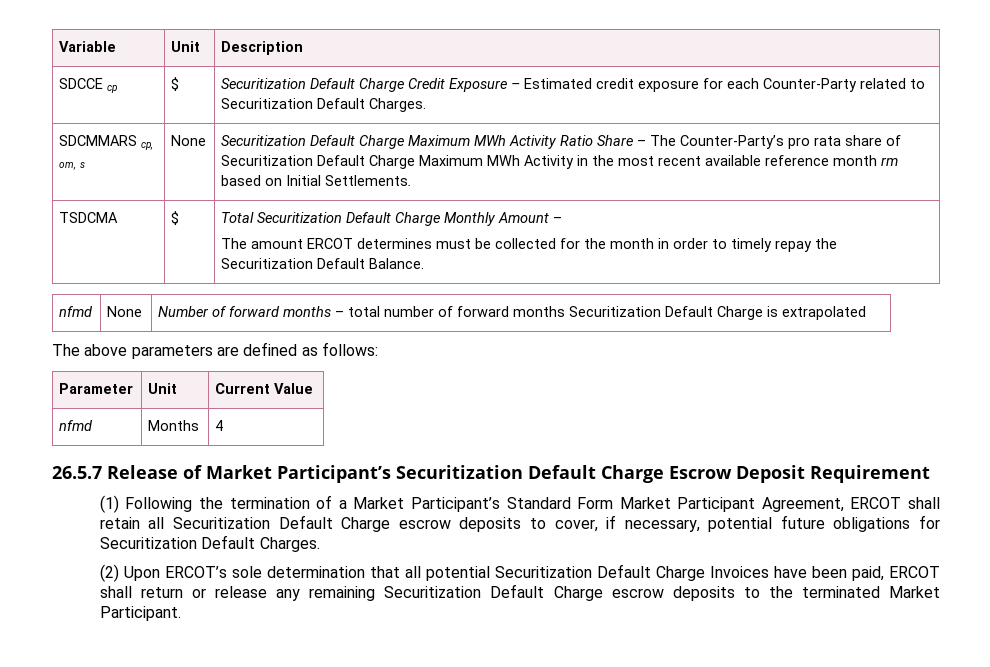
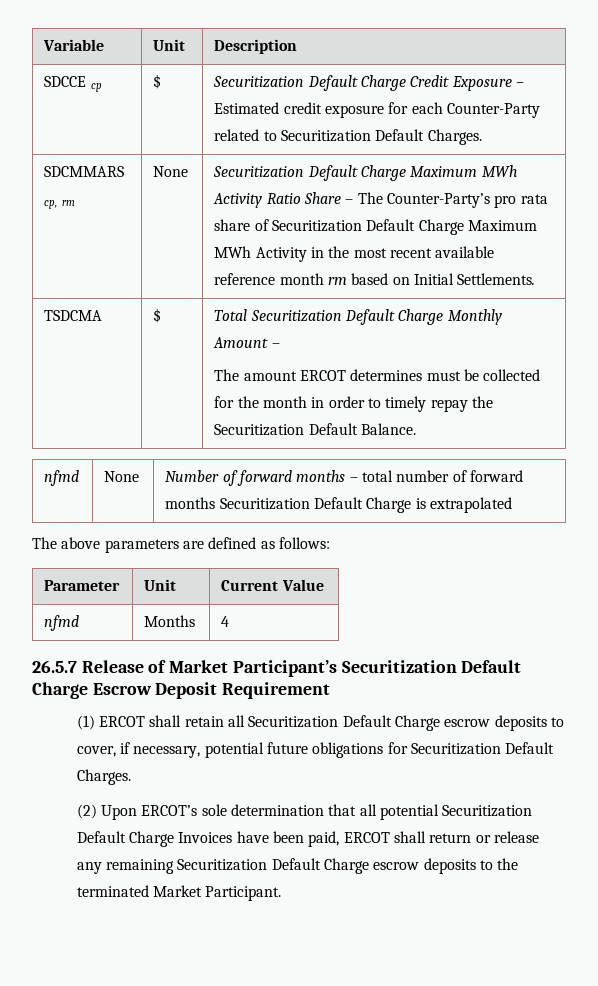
- SDCMMARS cp, om, s | None | Securitization Default Charge Maximum MWh Activity Ratio Share – The Counter-Party’s pro rata share of Securitization Default Charge Maximum MWh Activity in the most recent available reference month rm based on Initial Settlements.
+ SDCMMARS cp, rm | None | Securitization Default Charge Maximum MWh Activity Ratio Share – The Counter-Party’s pro rata share of Securitization Default Charge Maximum MWh Activity in the most recent available reference month rm based on Initial Settlements.
- (1) Following the termination of a Market Participant’s Standard Form Market Participant Agreement, ERCOT shall retain all Securitization Default Charge escrow deposits to cover, if necessary, potential future obligations for Securitization Default Charges.
+ (1) ERCOT shall retain all Securitization Default Charge escrow deposits to cover, if necessary, potential future obligations for Securitization Default Charges.

